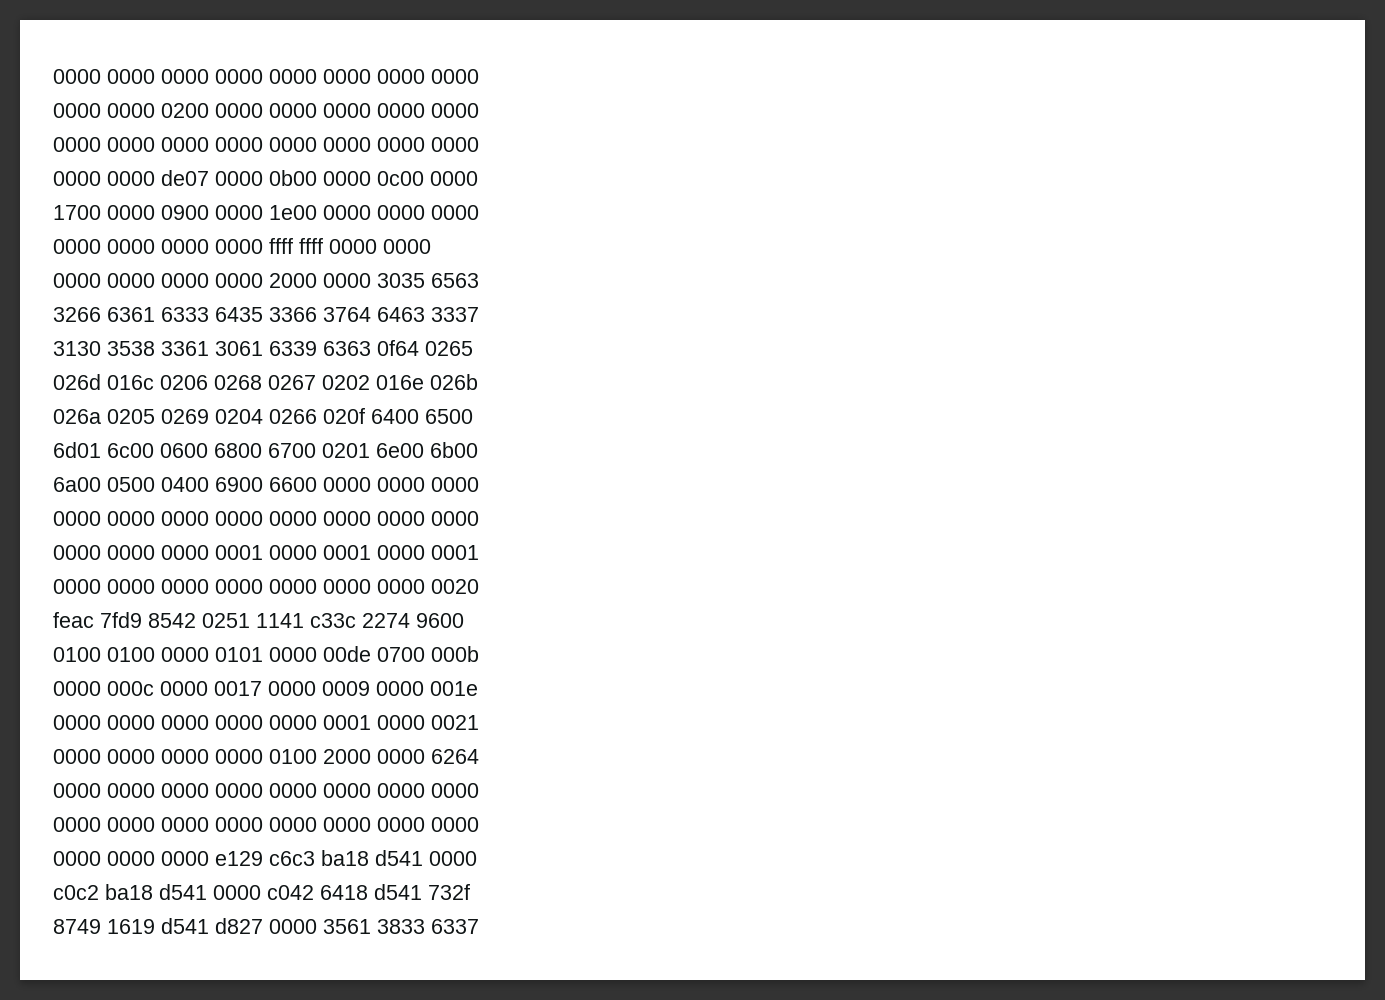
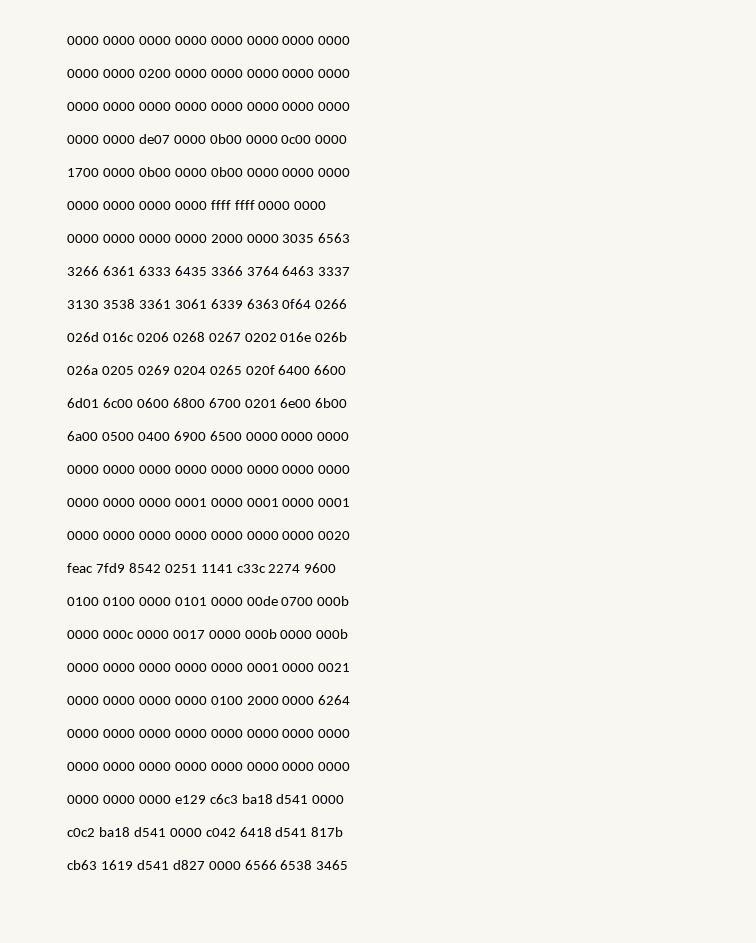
- 1700 0000 0900 0000 1e00 0000 0000 0000
+ 1700 0000 0b00 0000 0b00 0000 0000 0000
- 3130 3538 3361 3061 6339 6363 0f64 0265
+ 3130 3538 3361 3061 6339 6363 0f64 0266
- 026a 0205 0269 0204 0266 020f 6400 6500
+ 026a 0205 0269 0204 0265 020f 6400 6600
- 6a00 0500 0400 6900 6600 0000 0000 0000
+ 6a00 0500 0400 6900 6500 0000 0000 0000
- 0000 000c 0000 0017 0000 0009 0000 001e
+ 0000 000c 0000 0017 0000 000b 0000 000b
- c0c2 ba18 d541 0000 c042 6418 d541 732f
- 8749 1619 d541 d827 0000 3561 3833 6337
+ c0c2 ba18 d541 0000 c042 6418 d541 817b
+ cb63 1619 d541 d827 0000 6566 6538 3465

